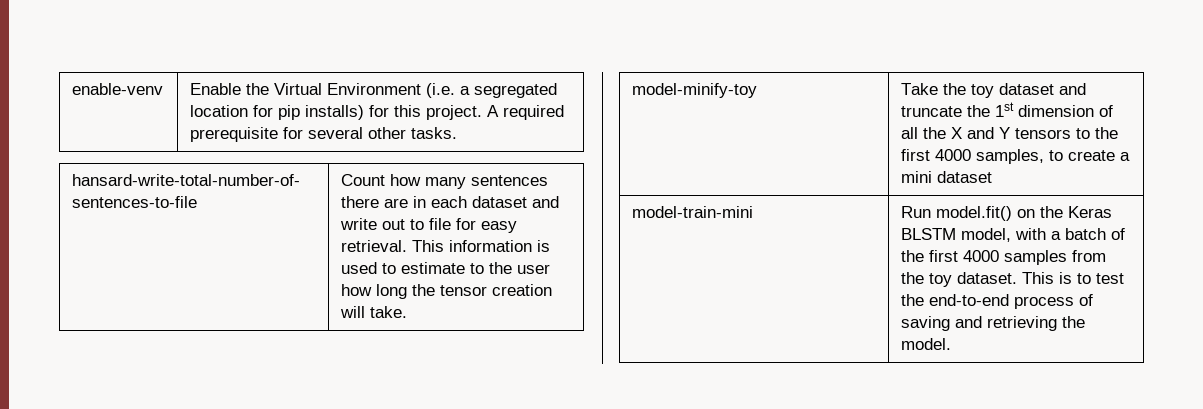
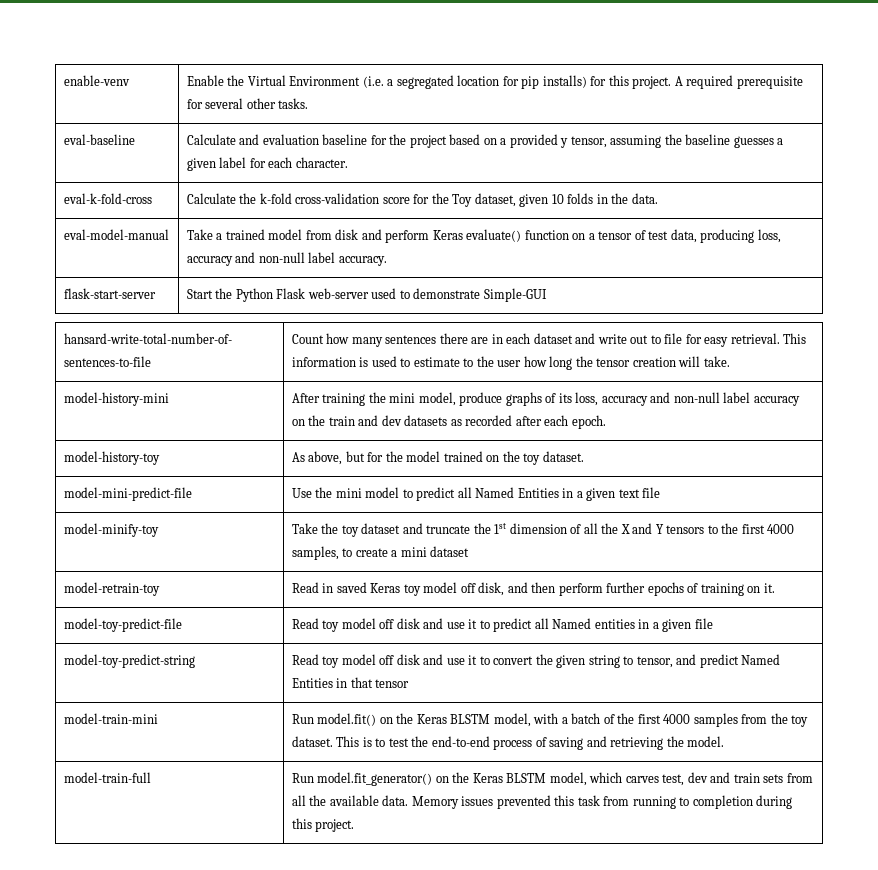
+ eval-baseline | Calculate and evaluation baseline for the project based on a provided y tensor, assuming the baseline guesses a given label for each character.
+ eval-k-fold-cross | Calculate the k-fold cross-validation score for the Toy dataset, given 10 folds in the data.
+ eval-model-manual | Take a trained model from disk and perform Keras evaluate() function on a tensor of test data, producing loss, accuracy and non-null label accuracy.
+ flask-start-server | Start the Python Flask web-server used to demonstrate Simple-GUI
+ model-history-mini | After training the mini model, produce graphs of its loss, accuracy and non-null label accuracy on the train and dev datasets as recorded after each epoch.
+ model-history-toy | As above, but for the model trained on the toy dataset.
+ model-mini-predict-file | Use the mini model to predict all Named Entities in a given text file
+ model-retrain-toy | Read in saved Keras toy model off disk, and then perform further epochs of training on it.
+ model-toy-predict-file | Read toy model off disk and use it to predict all Named entities in a given file
+ model-toy-predict-string | Read toy model off disk and use it to convert the given string to tensor, and predict Named Entities in that tensor
+ model-train-full | Run model.fit_generator() on the Keras BLSTM model, which carves test, dev and train sets from all the available data. Memory issues prevented this task from running to completion during this project.

